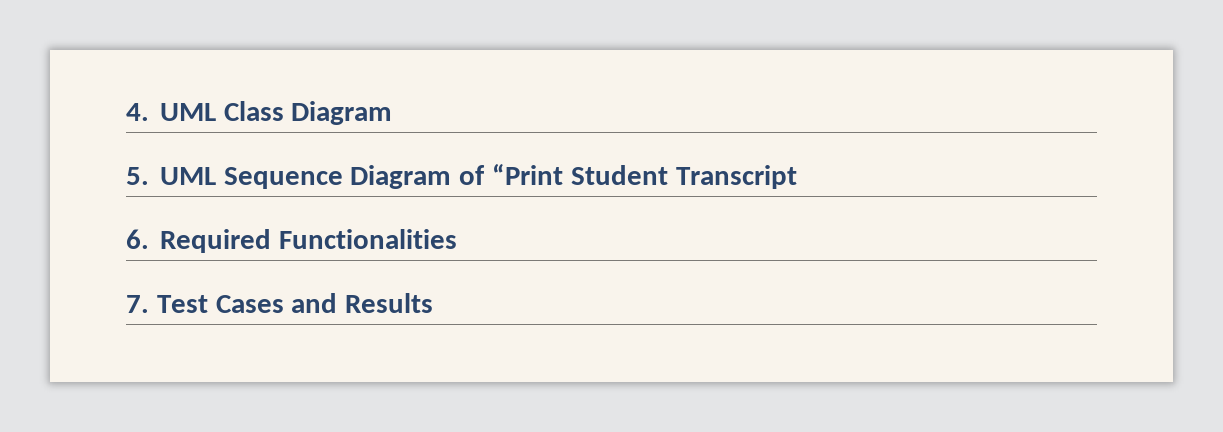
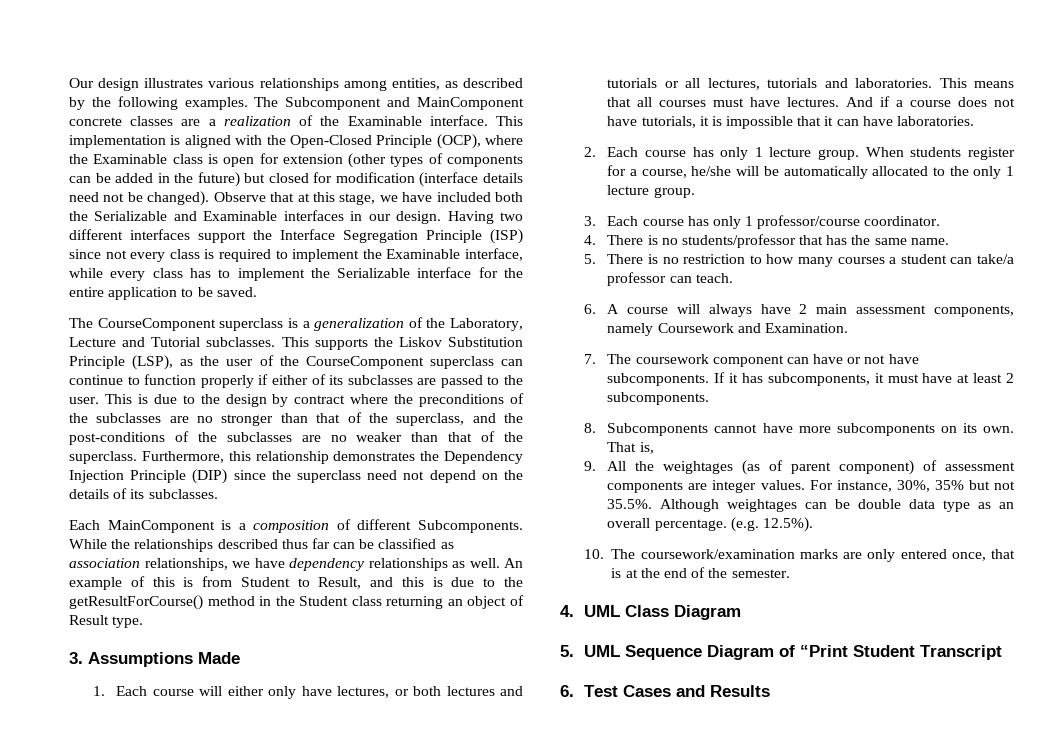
+ Our design illustrates various relationships among entities, as described by the following examples. The Subcomponent and MainComponent concrete classes are a realization of the Examinable interface. This implementation is aligned with the Open-Closed Principle (OCP), where the Examinable class is open for extension (other types of components can be added in the future) but closed for modification (interface details need not be changed). Observe that at this stage, we have included both the Serializable and Examinable interfaces in our design. Having two different interfaces support the Interface Segregation Principle (ISP) since not every class is required to implement the Examinable interface, while every class has to implement the Serializable interface for the entire application to be saved.
+ The CourseComponent superclass is a generalization of the Laboratory, Lecture and Tutorial subclasses. This supports the Liskov Substitution Principle (LSP), as the user of the CourseComponent superclass can continue to function properly if either of its subclasses are passed to the user. This is due to the design by contract where the preconditions of the subclasses are no stronger than that of the superclass, and the post-conditions of the subclasses are no weaker than that of the superclass. Furthermore, this relationship demonstrates the Dependency Injection Principle (DIP) since the superclass need not depend on the details of its subclasses.
+ Each MainComponent is a composition of different Subcomponents. While the relationships described thus far can be classified as association relationships, we have dependency relationships as well. An example of this is from Student to Result, and this is due to the getResultForCourse() method in the Student class returning an object of Result type.
+ 3. Assumptions Made
+ 1. Each course will either only have lectures, or both lectures and tutorials or all lectures, tutorials and laboratories. This means that all courses must have lectures. And if a course does not have tutorials, it is impossible that it can have laboratories.
+ 2. Each course has only 1 lecture group. When students register for a course, he/she will be automatically allocated to the only 1 lecture group.
+ 3. Each course has only 1 professor/course coordinator.
+ 4. There is no students/professor that has the same name.
+ 5. There is no restriction to how many courses a student can take/a professor can teach.
+ 6. A course will always have 2 main assessment components, namely Coursework and Examination.
+ 7. The coursework component can have or not have subcomponents. If it has subcomponents, it must have at least 2 subcomponents.
+ 8. Subcomponents cannot have more subcomponents on its own. That is,
+ 9. All the weightages (as of parent component) of assessment components are integer values. For instance, 30%, 35% but not 35.5%. Although weightages can be double data type as an overall percentage. (e.g. 12.5%).
+ 10. The coursework/examination marks are only entered once, that is at the end of the semester.
- 6. Required Functionalities
- 7. Test Cases and Results
+ 6. Test Cases and Results

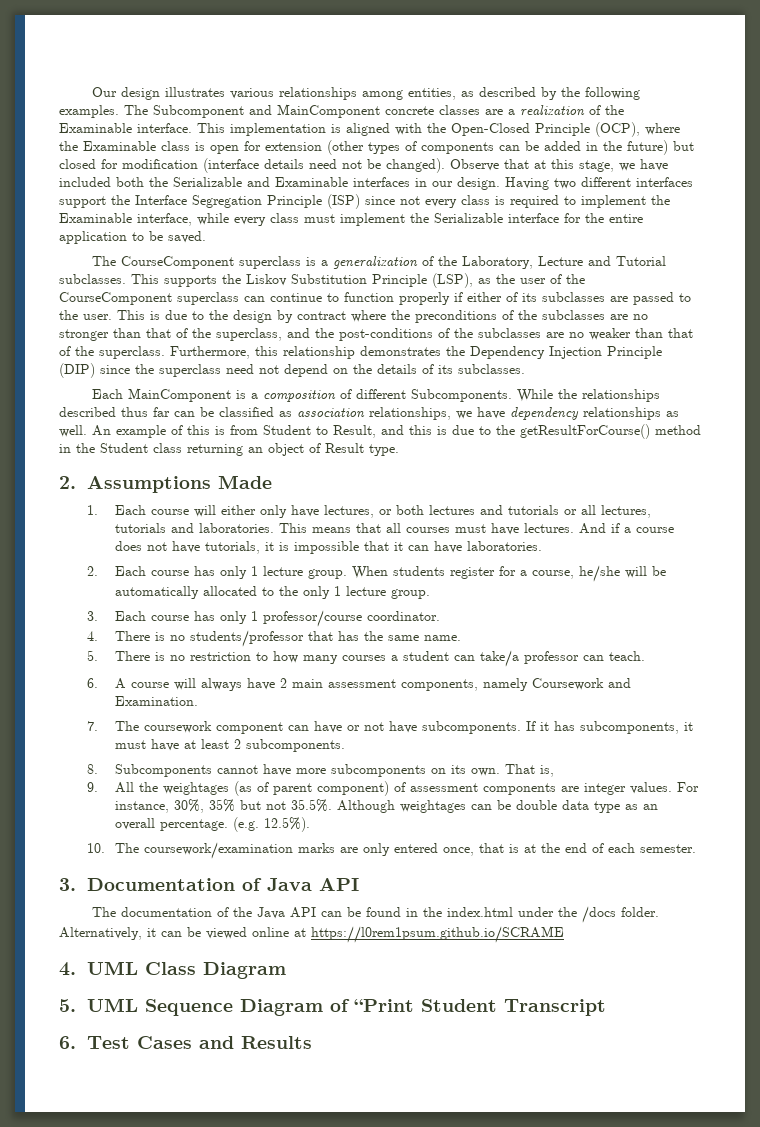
- Having two different interfaces support the Interface Segregation Principle (ISP) since not every class is required to implement the Examinable interface, while every class has to implement the Serializable interface for the entire application to be saved.
+ Having two different interfaces support the Interface Segregation Principle (ISP) since not every class is required to implement the Examinable interface, while every class must implement the Serializable interface for the entire application to be saved.
- 3. Assumptions Made
+ 2. Assumptions Made
- 10. The coursework/examination marks are only entered once, that is at the end of the semester.
+ 10. The coursework/examination marks are only entered once, that is at the end of each semester.
+ 3. Documentation of Java API
+ The documentation of the Java API can be found in the index.html under the /docs folder. Alternatively, it can be viewed online at https://l0rem1psum.github.io/SCRAME

